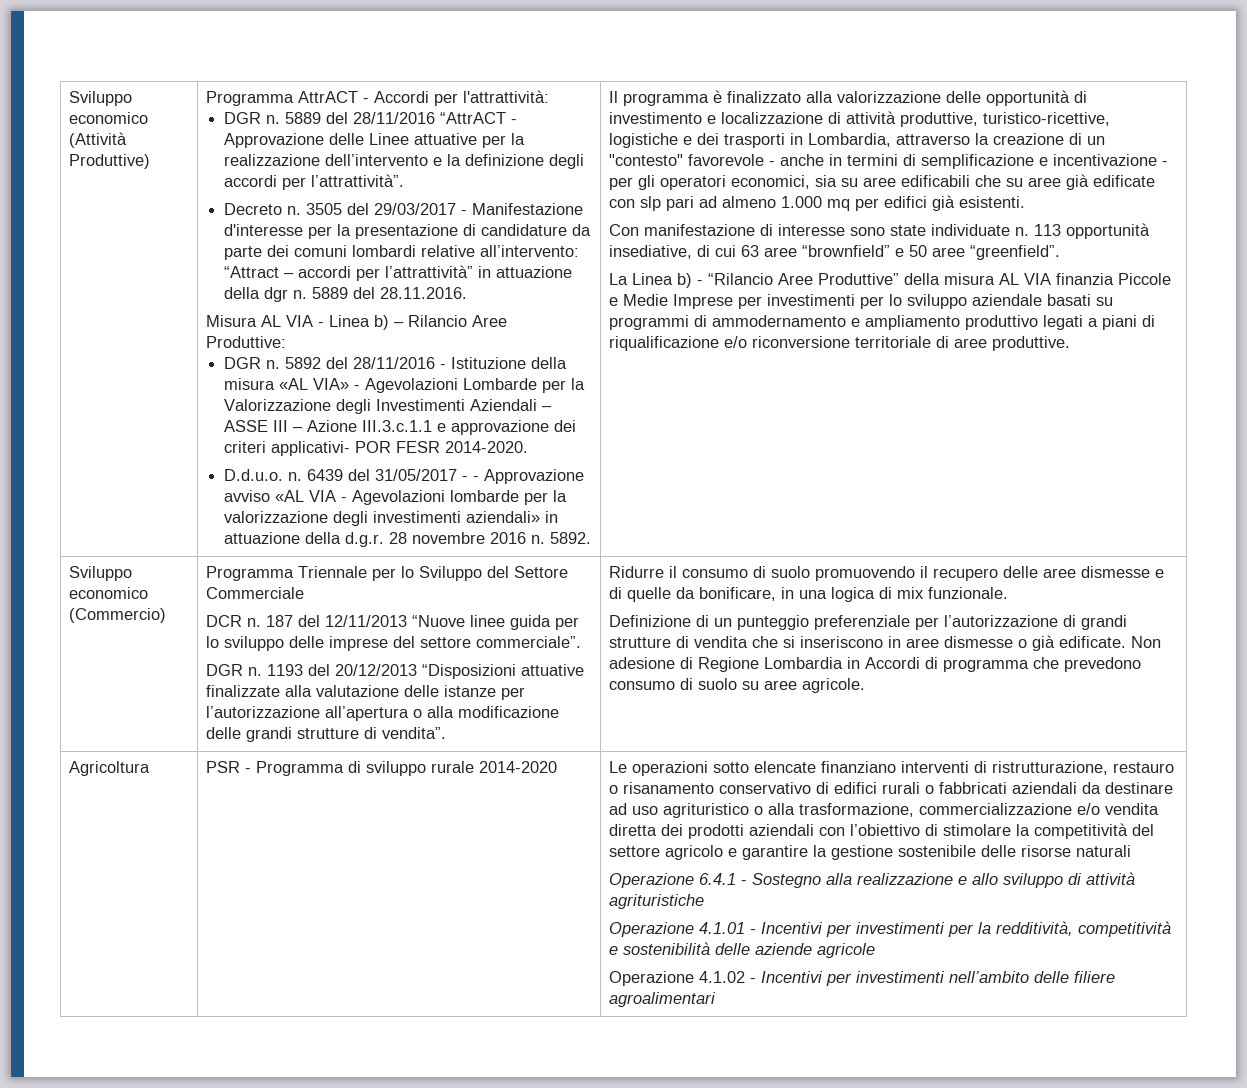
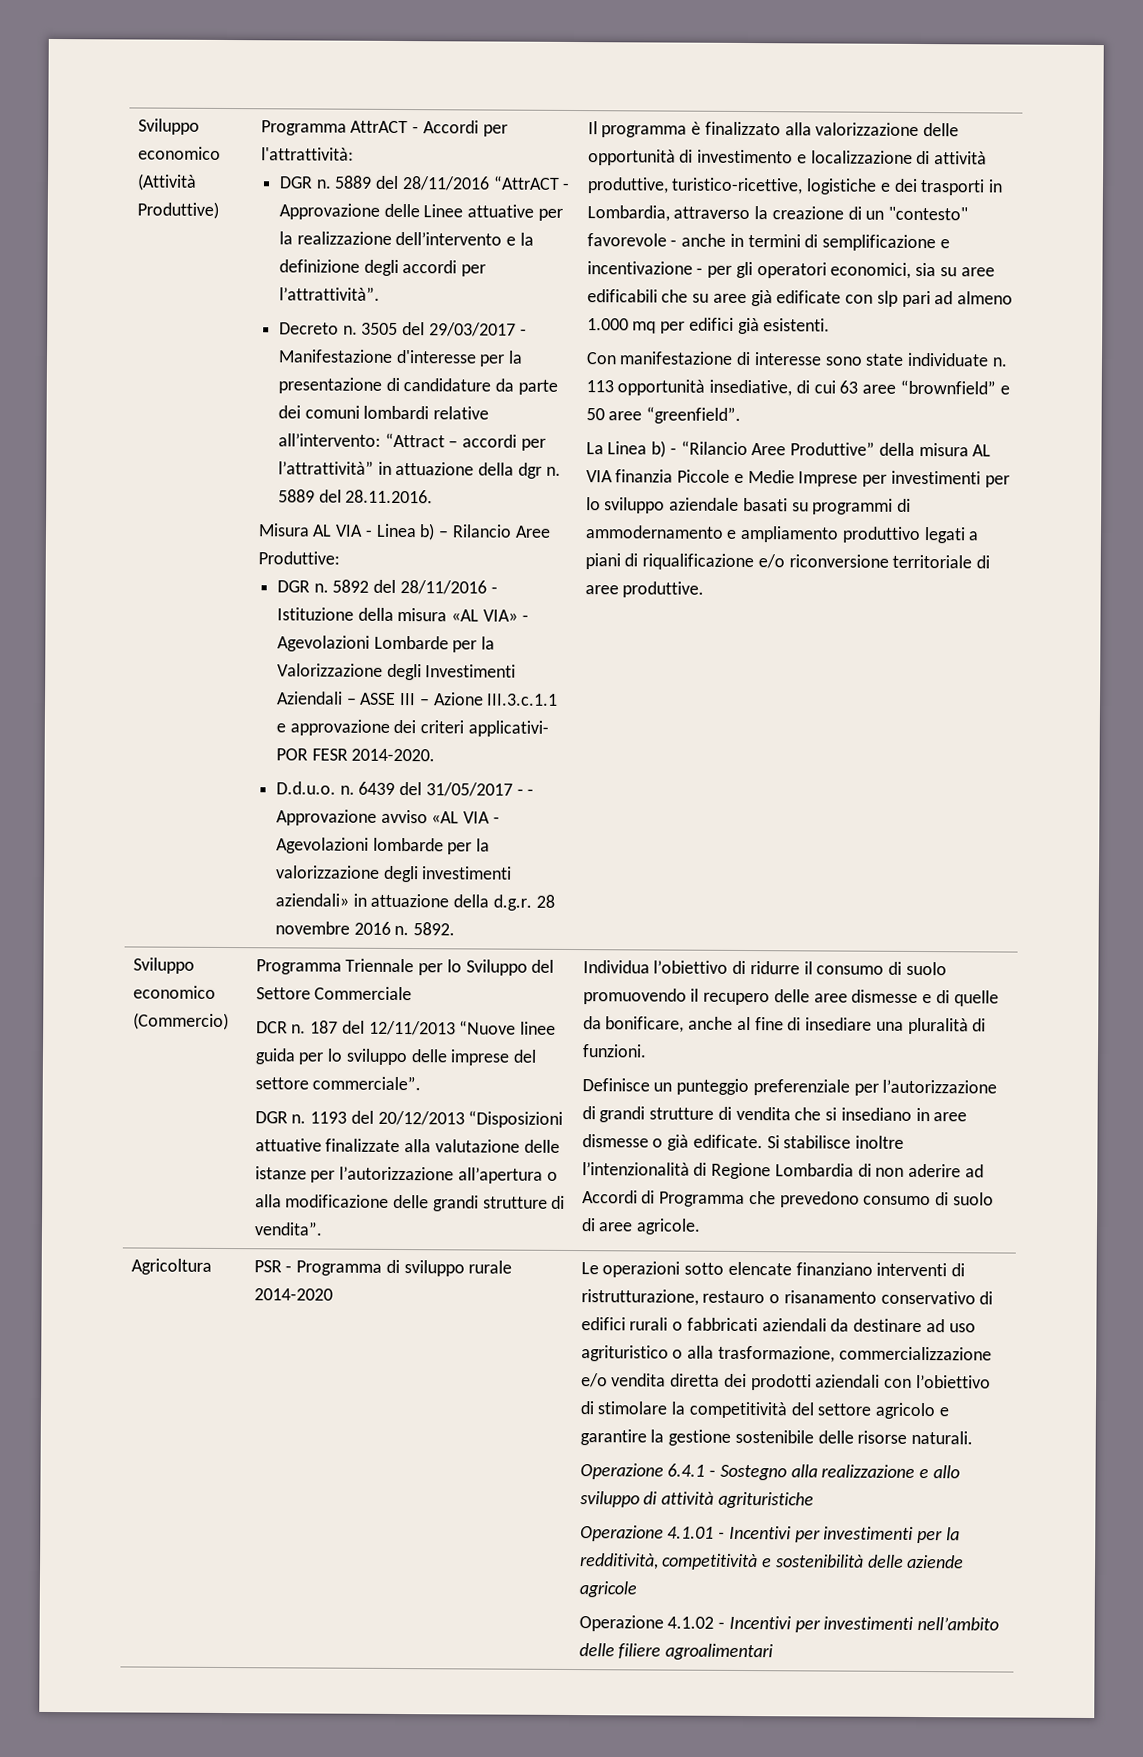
- Ridurre il consumo di suolo promuovendo il recupero delle aree dismesse e di quelle da bonificare, in una logica di mix funzionale.
- Definizione di un punteggio preferenziale per l’autorizzazione di grandi strutture di vendita che si inseriscono in aree dismesse o già edificate.
+ Individua l’obiettivo di ridurre il consumo di suolo promuovendo il recupero delle aree dismesse e di quelle da bonificare, anche al fine di insediare una pluralità di funzioni.
+ Definisce un punteggio preferenziale per l’autorizzazione di grandi strutture di vendita che si insediano in aree dismesse o già edificate.
- Non adesione di Regione Lombardia in Accordi di programma che prevedono consumo di suolo su aree agricole.
+ Si stabilisce inoltre l’intenzionalità di Regione Lombardia di non aderire ad Accordi di Programma che prevedono consumo di suolo di aree agricole.
- Le operazioni sotto elencate finanziano interventi di ristrutturazione, restauro o risanamento conservativo di edifici rurali o fabbricati aziendali da destinare ad uso agrituristico o alla trasformazione, commercializzazione e/o vendita diretta dei prodotti aziendali con l’obiettivo di stimolare la competitività del settore agricolo e garantire la gestione sostenibile delle risorse naturali
+ Le operazioni sotto elencate finanziano interventi di ristrutturazione, restauro o risanamento conservativo di edifici rurali o fabbricati aziendali da destinare ad uso agrituristico o alla trasformazione, commercializzazione e/o vendita diretta dei prodotti aziendali con l’obiettivo di stimolare la competitività del settore agricolo e garantire la gestione sostenibile delle risorse naturali.

